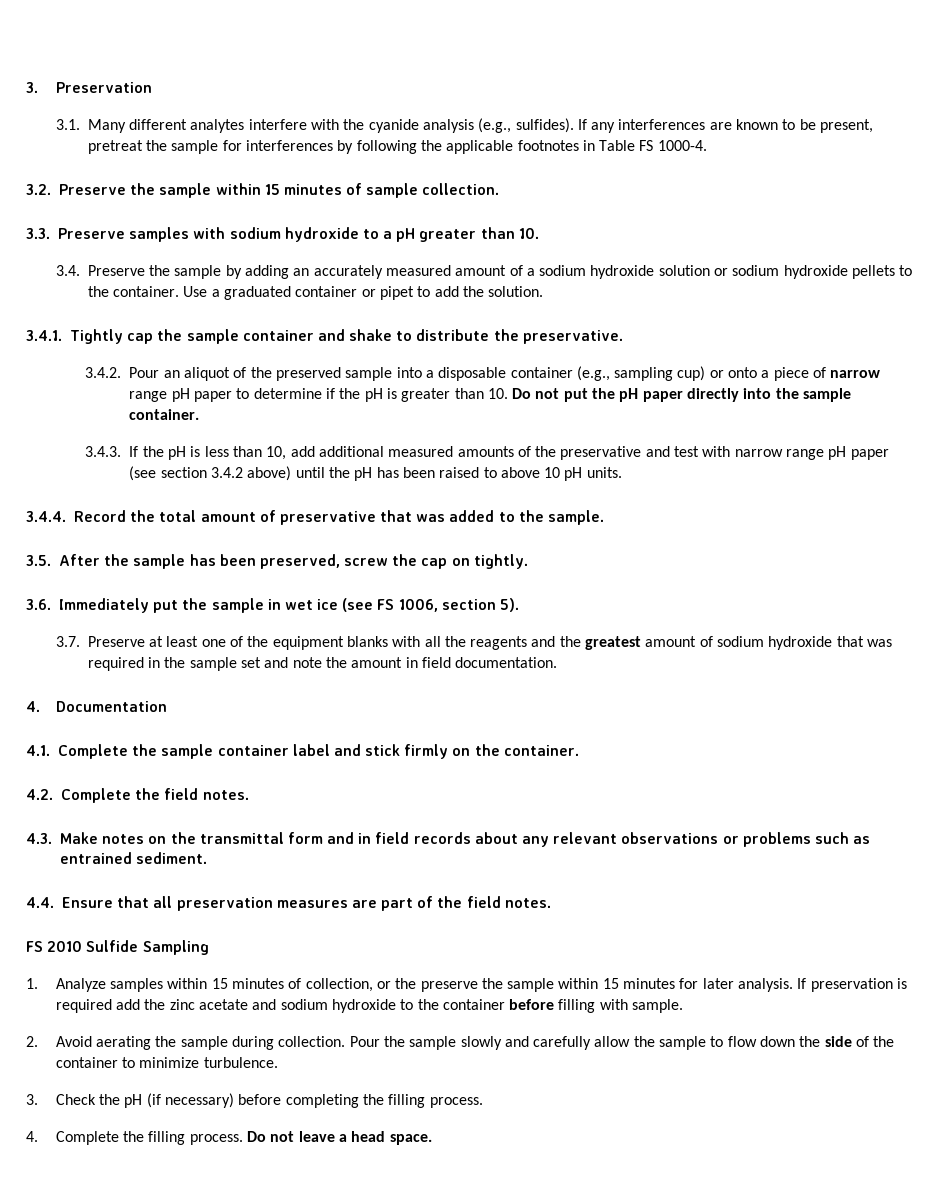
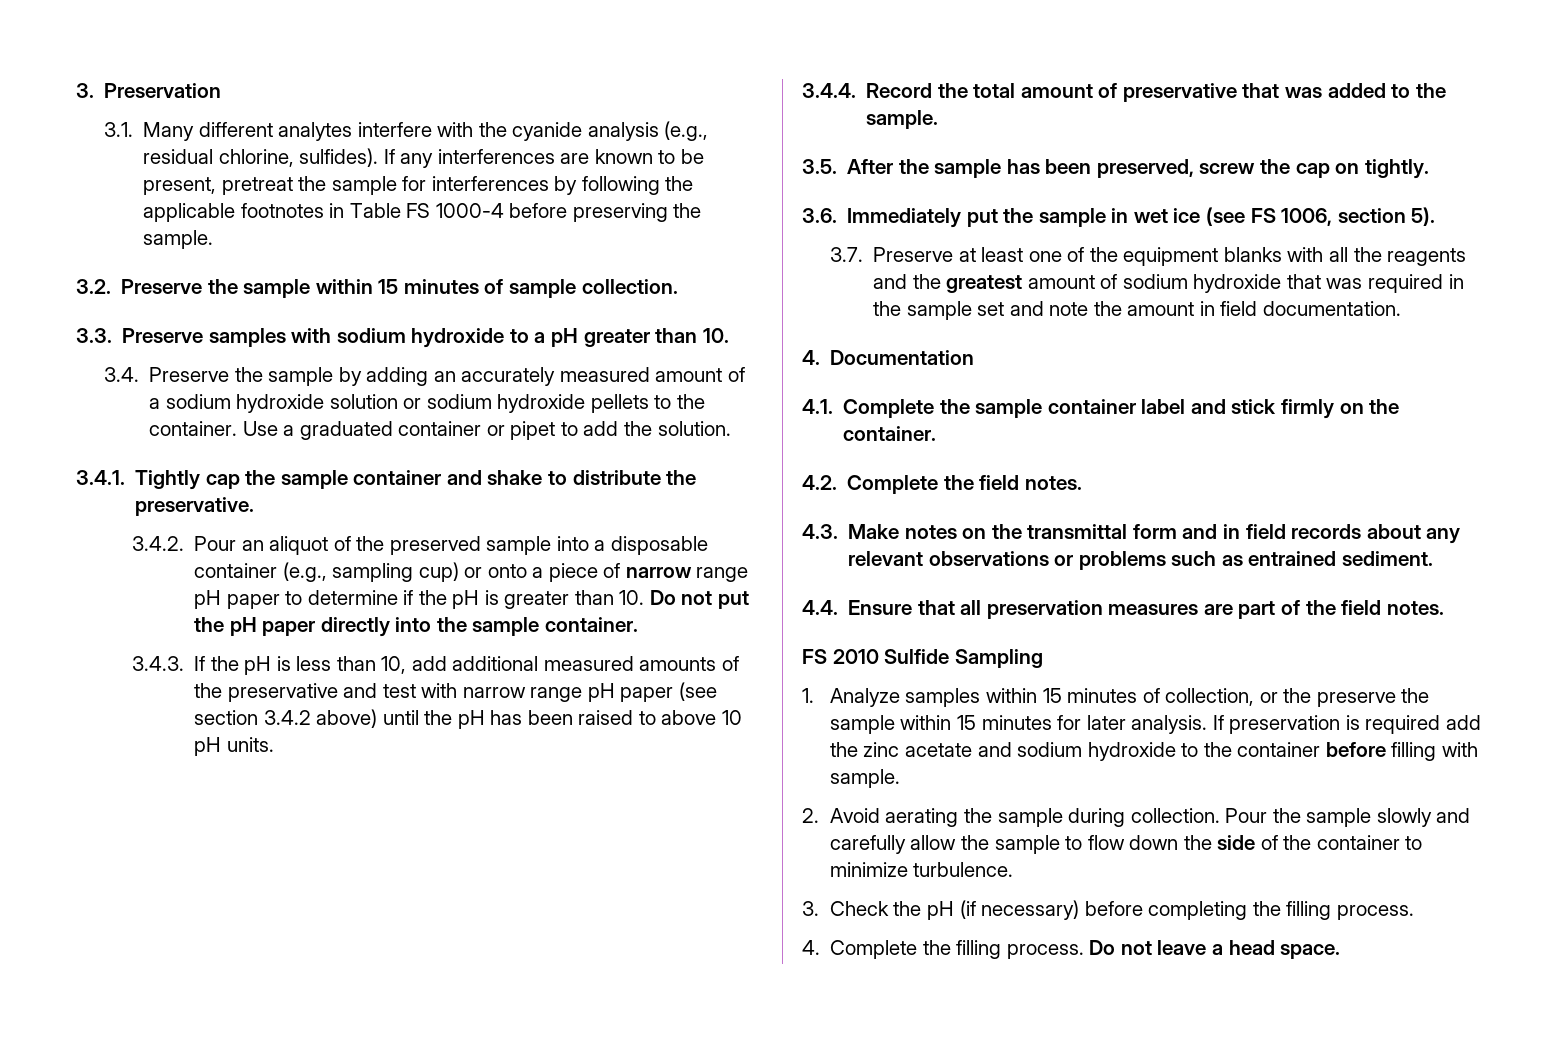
- 3.1. Many different analytes interfere with the cyanide analysis (e.g., sulfides).
+ 3.1. Many different analytes interfere with the cyanide analysis (e.g., residual chlorine, sulfides).
- If any interferences are known to be present, pretreat the sample for interferences by following the applicable footnotes in Table FS 1000-4.
+ If any interferences are known to be present, pretreat the sample for interferences by following the applicable footnotes in Table FS 1000-4 before preserving the sample.

